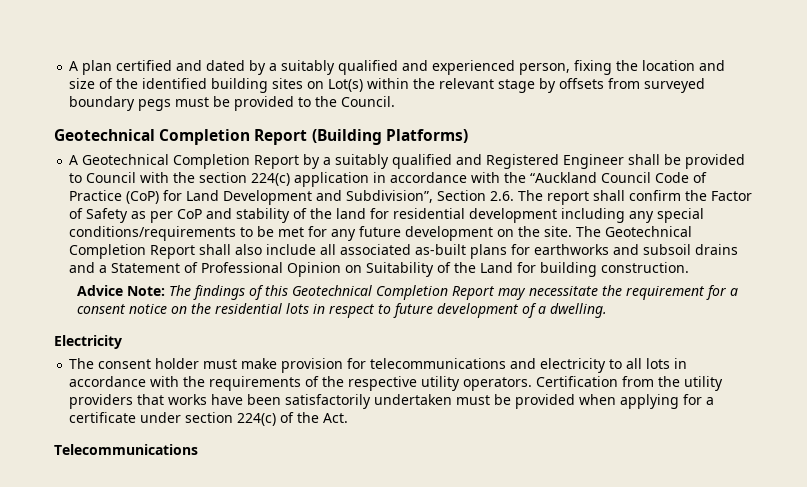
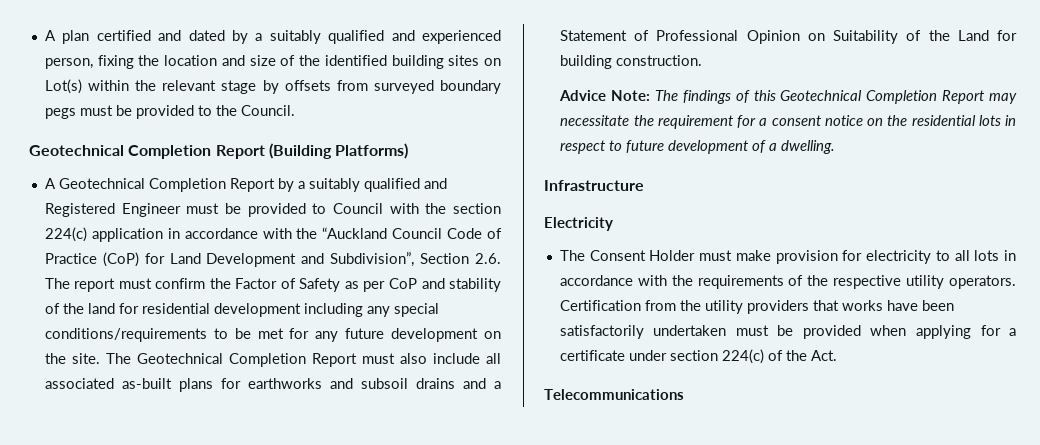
- A Geotechnical Completion Report by a suitably qualified and Registered Engineer shall be provided to Council with the section 224(c) application in accordance with the “Auckland Council Code of Practice (CoP) for Land Development and Subdivision”, Section 2.6. The report shall confirm the Factor of Safety as per CoP and stability of the land for residential development including any special conditions/requirements to be met for any future development on the site.
+ A Geotechnical Completion Report by a suitably qualified and Registered Engineer must be provided to Council with the section 224(c) application in accordance with the “Auckland Council Code of Practice (CoP) for Land Development and Subdivision”, Section 2.6. The report must confirm the Factor of Safety as per CoP and stability of the land for residential development including any special conditions/requirements to be met for any future development on the site.
- The Geotechnical Completion Report shall also include all associated as-built plans for earthworks and subsoil drains and a Statement of Professional Opinion on Suitability of the Land for building construction.
+ The Geotechnical Completion Report must also include all associated as-built plans for earthworks and subsoil drains and a Statement of Professional Opinion on Suitability of the Land for building construction.
+ Infrastructure
- The consent holder must make provision for telecommunications and electricity to all lots in accordance with the requirements of the respective utility operators.
+ The Consent Holder must make provision for electricity to all lots in accordance with the requirements of the respective utility operators.

